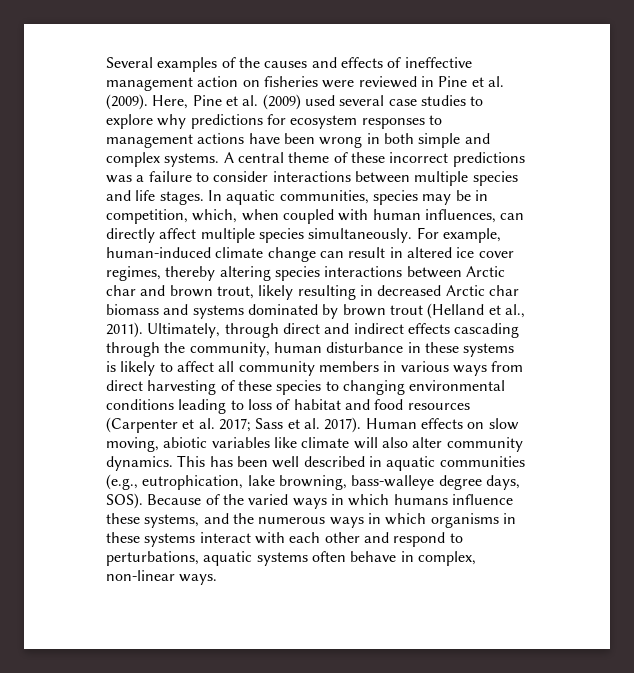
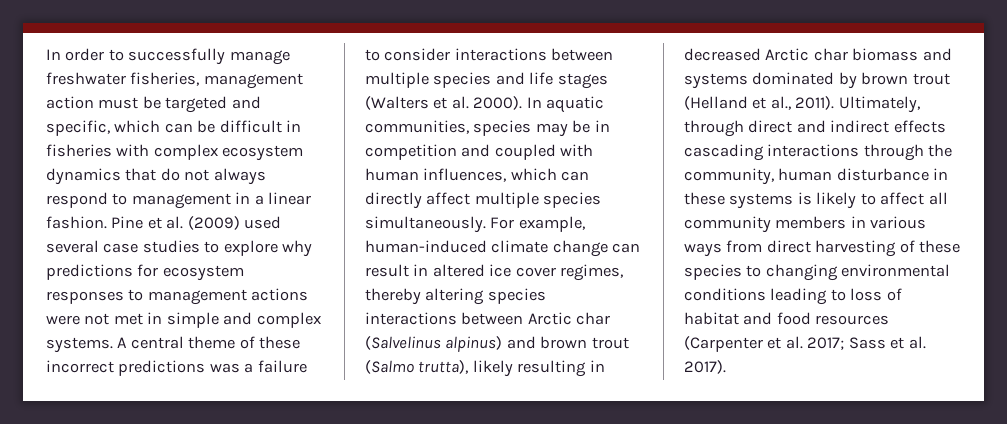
- Several examples of the causes and effects of ineffective management action on fisheries were reviewed in Pine et al. (2009). Here, Pine et al. (2009) used several case studies to explore why predictions for ecosystem responses to management actions have been wrong in both simple and complex systems.
+ In order to successfully manage freshwater fisheries, management action must be targeted and specific, which can be difficult in fisheries with complex ecosystem dynamics that do not always respond to management in a linear fashion. Pine et al. (2009) used several case studies to explore why predictions for ecosystem responses to management actions were not met in simple and complex systems.
- A central theme of these incorrect predictions was a failure to consider interactions between multiple species and life stages.
+ A central theme of these incorrect predictions was a failure to consider interactions between multiple species and life stages (Walters et al. 2000).
- In aquatic communities, species may be in competition, which, when coupled with human influences, can directly affect multiple species simultaneously.
+ In aquatic communities, species may be in competition and coupled with human influences, which can directly affect multiple species simultaneously.
- For example, human-induced climate change can result in altered ice cover regimes, thereby altering species interactions between Arctic char and brown trout, likely resulting in decreased Arctic char biomass and systems dominated by brown trout (Helland et al., 2011).
+ For example, human-induced climate change can result in altered ice cover regimes, thereby altering species interactions between Arctic char (Salvelinus alpinus) and brown trout (Salmo trutta), likely resulting in decreased Arctic char biomass and systems dominated by brown trout (Helland et al., 2011).
- Ultimately, through direct and indirect effects cascading through the community, human disturbance in these systems is likely to affect all community members in various ways from direct harvesting of these species to changing environmental conditions leading to loss of habitat and food resources (Carpenter et al. 2017; Sass et al. 2017). Human effects on slow moving, abiotic variables like climate will also alter community dynamics. This has been well described in aquatic communities (e.g., eutrophication, lake browning, bass-walleye degree days, SOS). Because of the varied ways in which humans influence these systems, and the numerous ways in which organisms in these systems interact with each other and respond to perturbations, aquatic systems often behave in complex, non-linear ways.
+ Ultimately, through direct and indirect effects cascading interactions through the community, human disturbance in these systems is likely to affect all community members in various ways from direct harvesting of these species to changing environmental conditions leading to loss of habitat and food resources (Carpenter et al. 2017; Sass et al. 2017).

